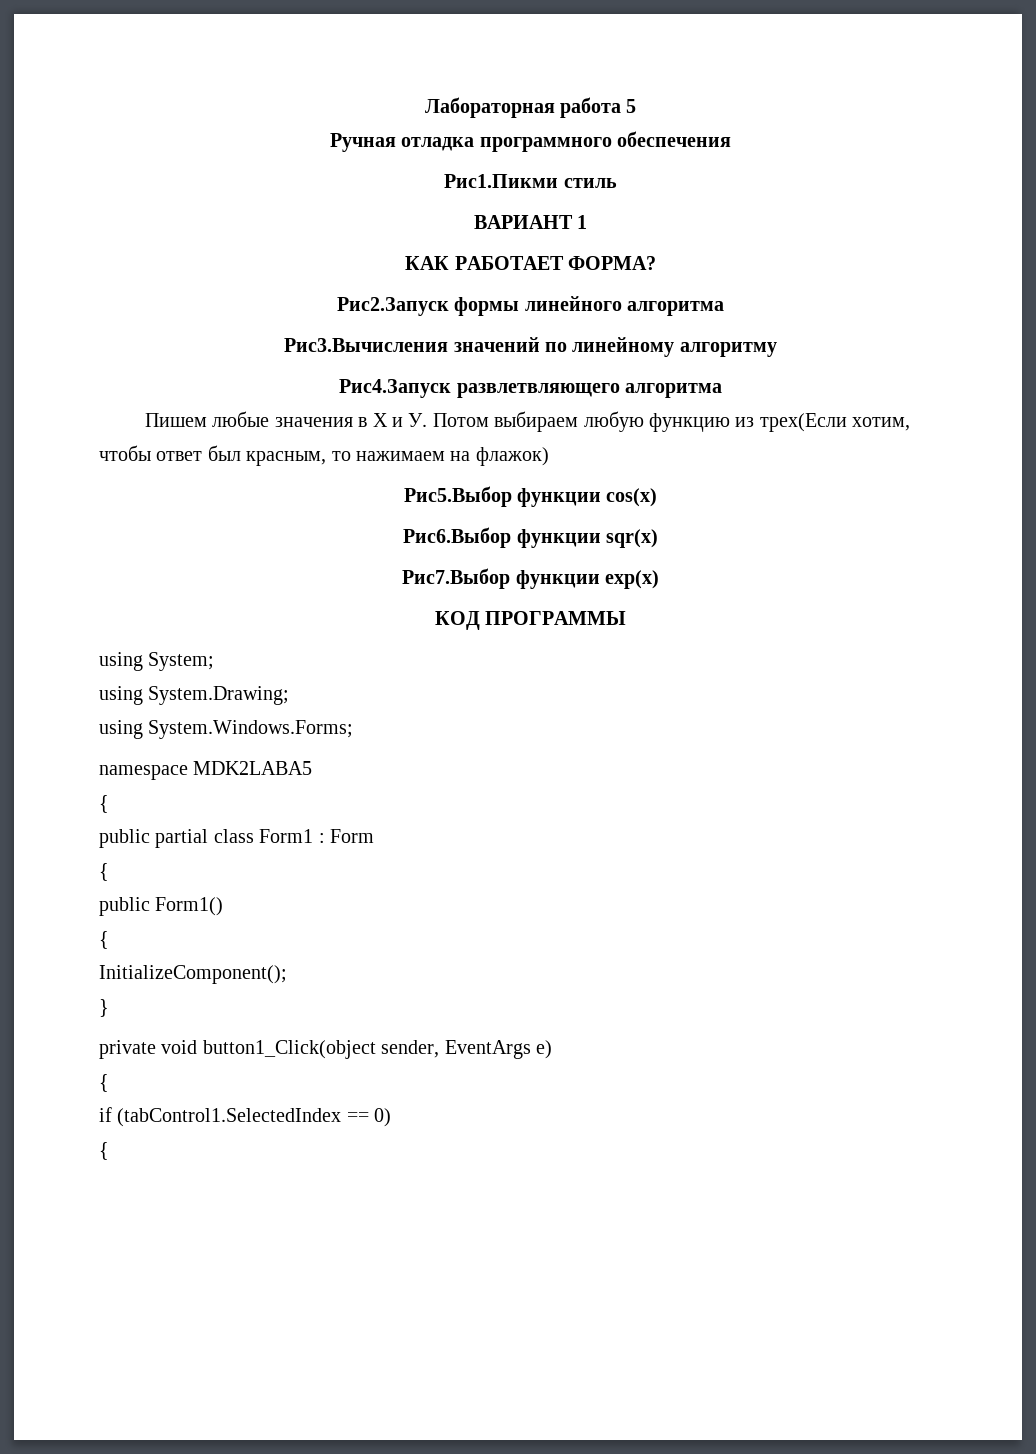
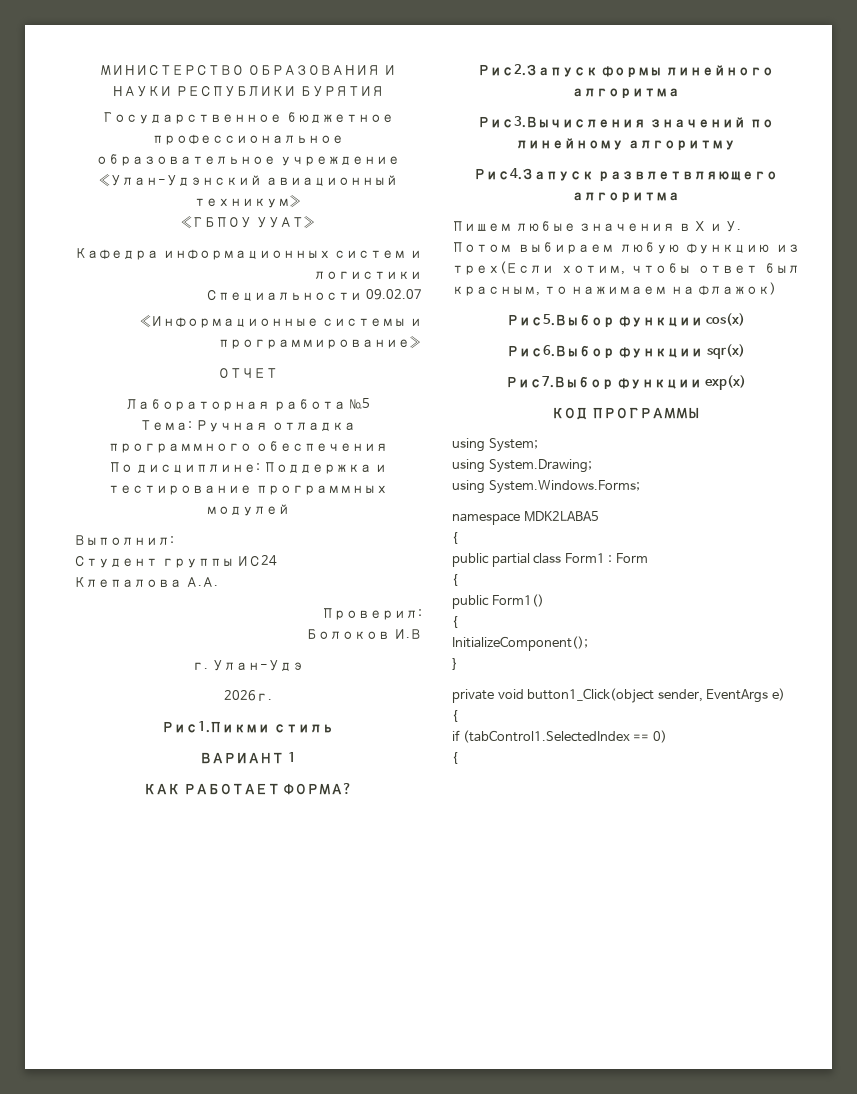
- Лабораторная работа 5
- Ручная отладка программного обеспечения
+ МИНИСТЕРСТВО ОБРАЗОВАНИЯ И НАУКИ РЕСПУБЛИКИ БУРЯТИЯ
+ Государственное бюджетное профессиональное образовательное учреждение «Улан-Удэнский авиационный техникум»
+ «ГБПОУ УУАТ»
+ Кафедра информационных систем и логистики
+ Специальности 09.02.07
+ «Информационные системы и программирование»
+ ОТЧЕТ
+ Лабораторная работа №5
+ Тема: Ручная отладка программного обеспечения
+ По дисциплине: Поддержка и тестирование программных модулей
+ Выполнил:
+ Студент группы ИС24
+ Клепалова А.А.
+ Проверил:
+ Болоков И.В
+ г. Улан-Удэ
+ 2026г.

